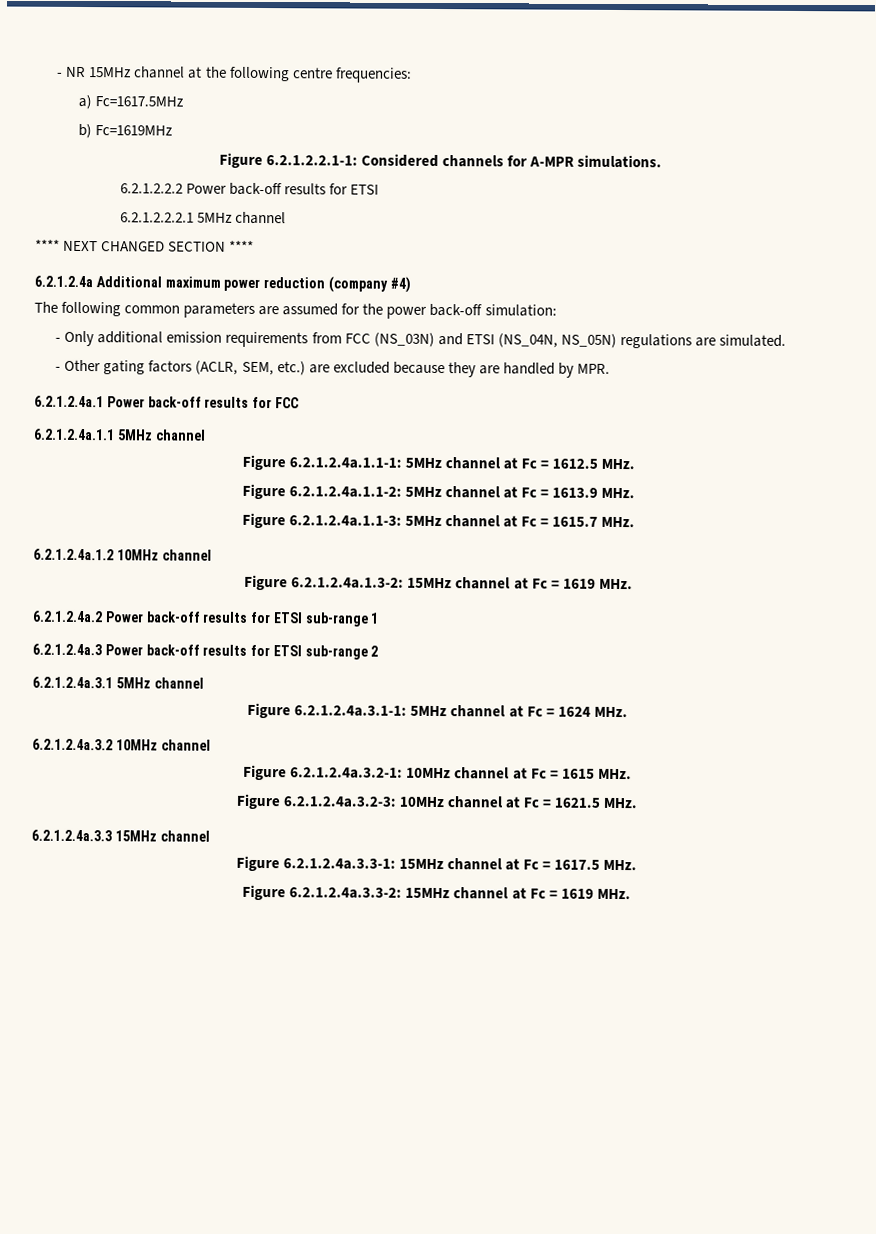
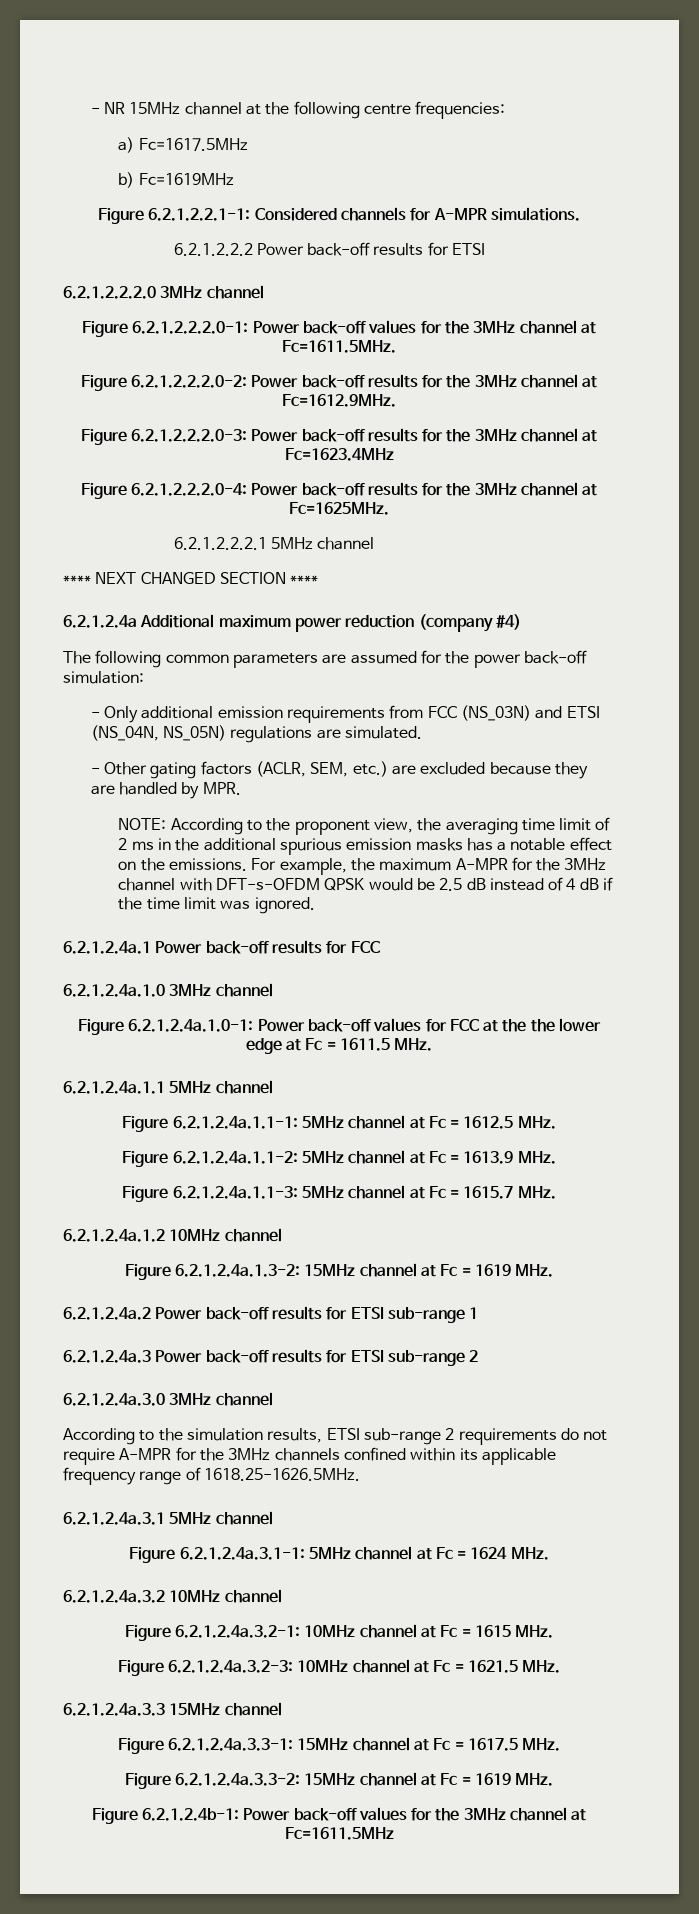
+ 6.2.1.2.2.2.0 3MHz channel
+ Figure 6.2.1.2.2.2.0-1: Power back-off values for the 3MHz channel at Fc=1611.5MHz.
+ Figure 6.2.1.2.2.2.0-2: Power back-off results for the 3MHz channel at Fc=1612.9MHz.
+ Figure 6.2.1.2.2.2.0-3: Power back-off results for the 3MHz channel at Fc=1623.4MHz
+ Figure 6.2.1.2.2.2.0-4: Power back-off results for the 3MHz channel at Fc=1625MHz.
+ NOTE: According to the proponent view, the averaging time limit of 2 ms in the additional spurious emission masks has a notable effect on the emissions. For example, the maximum A-MPR for the 3MHz channel with DFT-s-OFDM QPSK would be 2.5 dB instead of 4 dB if the time limit was ignored.
+ 6.2.1.2.4a.1.0 3MHz channel
+ Figure 6.2.1.2.4a.1.0-1: Power back-off values for FCC at the the lower edge at Fc = 1611.5 MHz.
+ 6.2.1.2.4a.3.0 3MHz channel
+ According to the simulation results, ETSI sub-range 2 requirements do not require A-MPR for the 3MHz channels confined within its applicable frequency range of 1618.25-1626.5MHz.
+ Figure 6.2.1.2.4b-1: Power back-off values for the 3MHz channel at Fc=1611.5MHz

